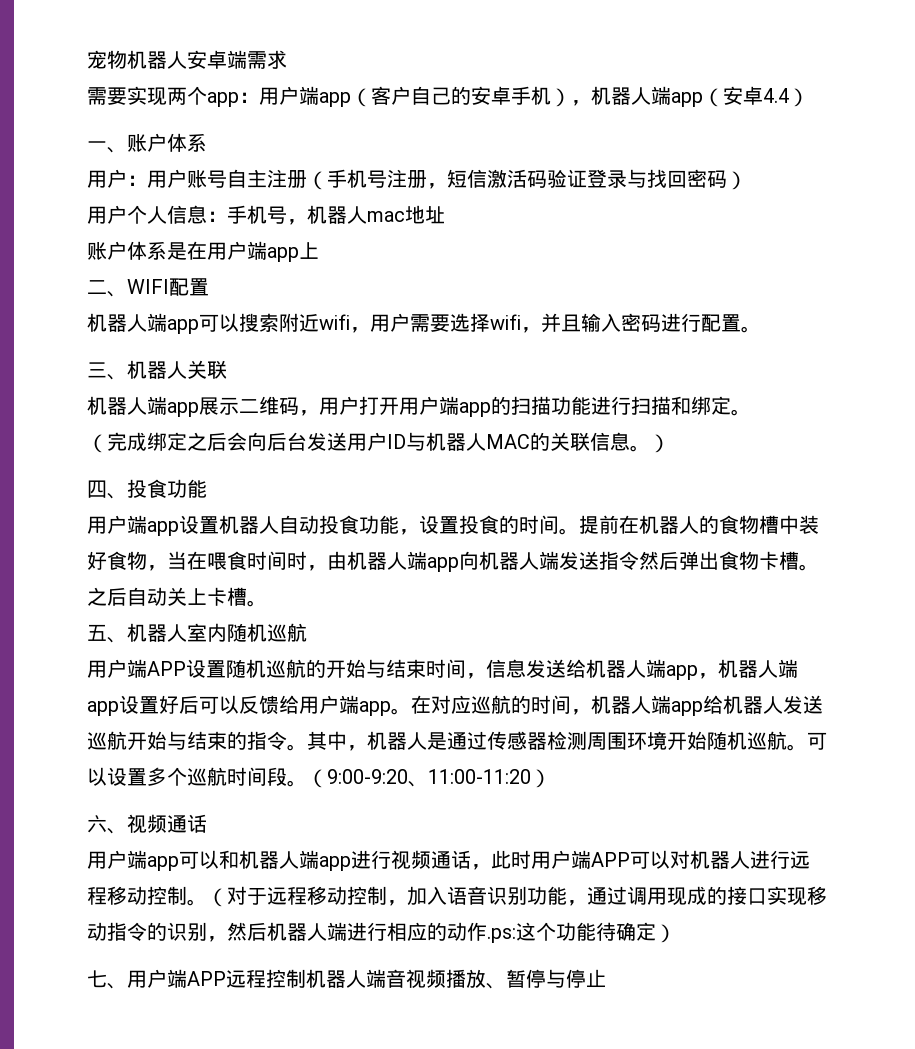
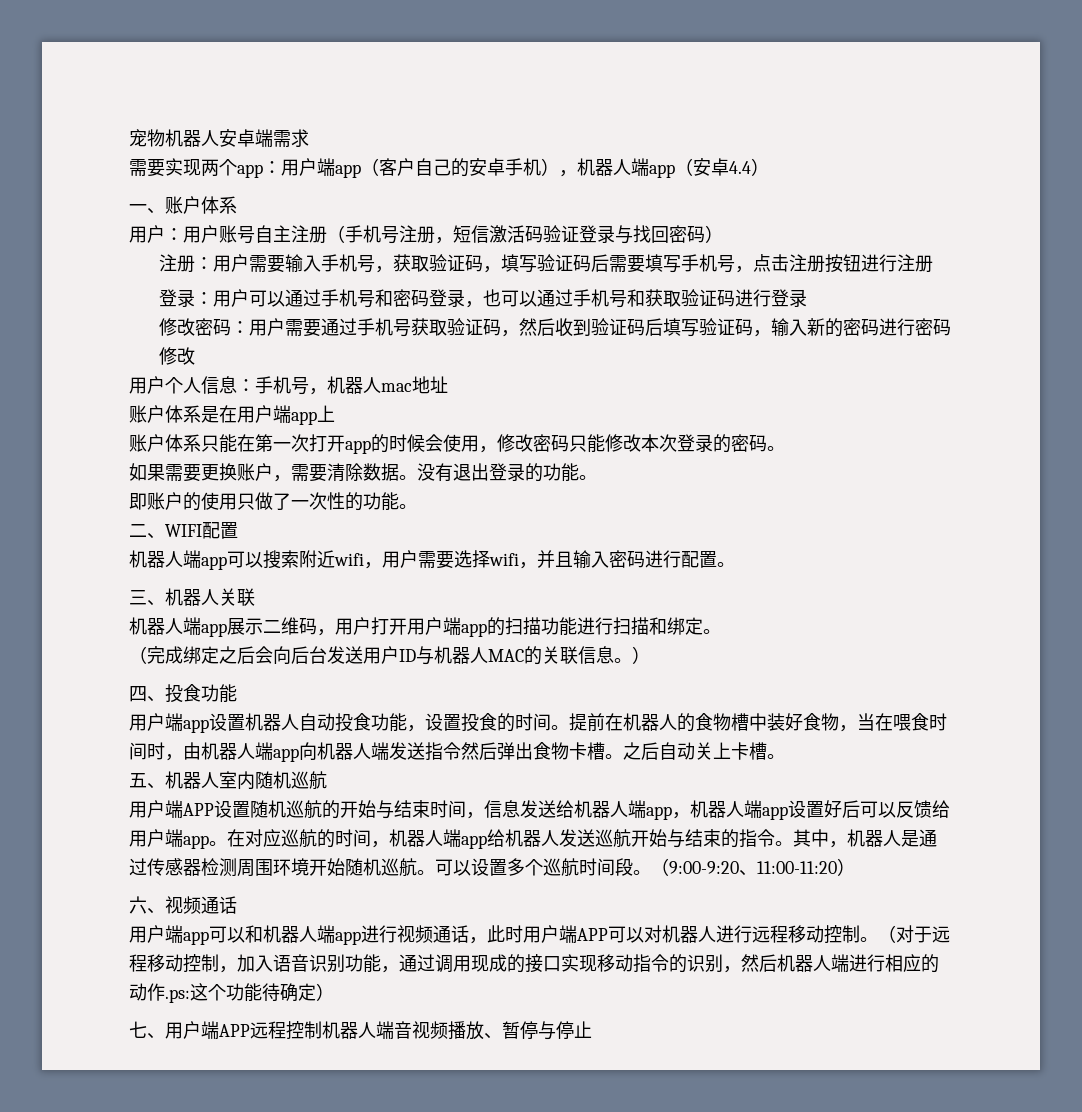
+ 注册：用户需要输入手机号，获取验证码，填写验证码后需要填写手机号，点击注册按钮进行注册
+ 登录：用户可以通过手机号和密码登录，也可以通过手机号和获取验证码进行登录
+ 修改密码：用户需要通过手机号获取验证码，然后收到验证码后填写验证码，输入新的密码进行密码修改
+ 账户体系只能在第一次打开app的时候会使用，修改密码只能修改本次登录的密码。
+ 如果需要更换账户，需要清除数据。没有退出登录的功能。
+ 即账户的使用只做了一次性的功能。

